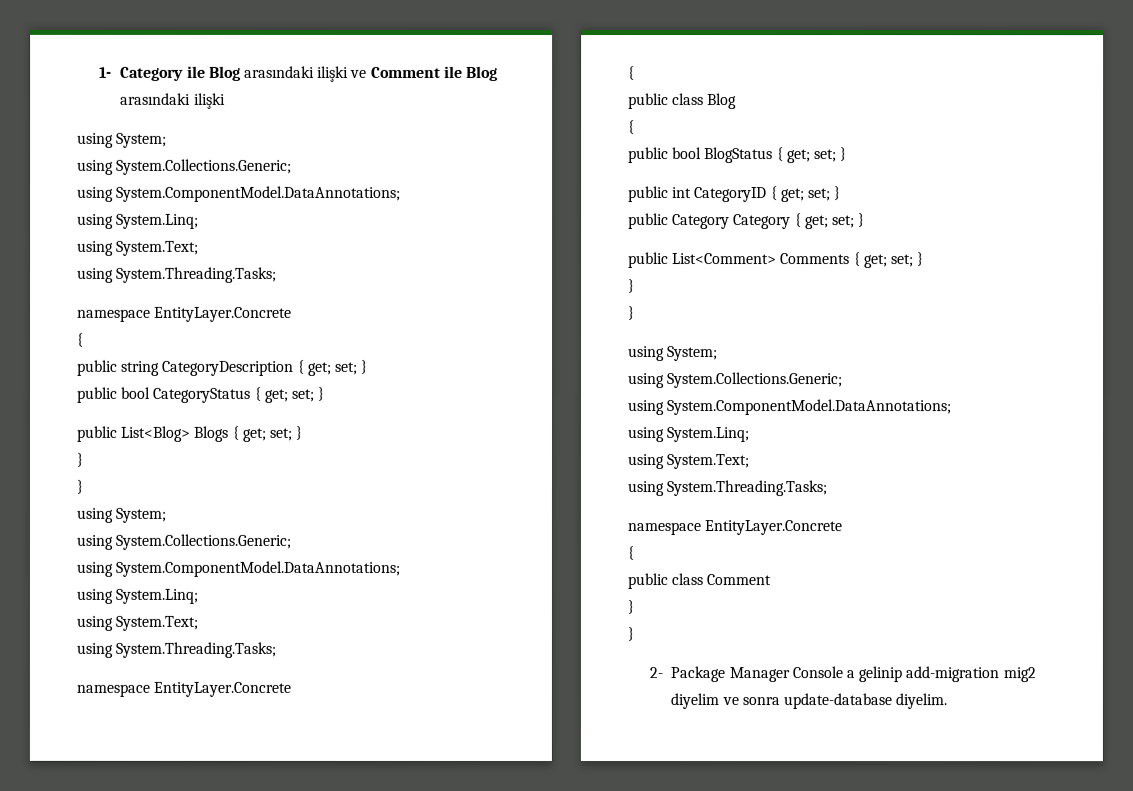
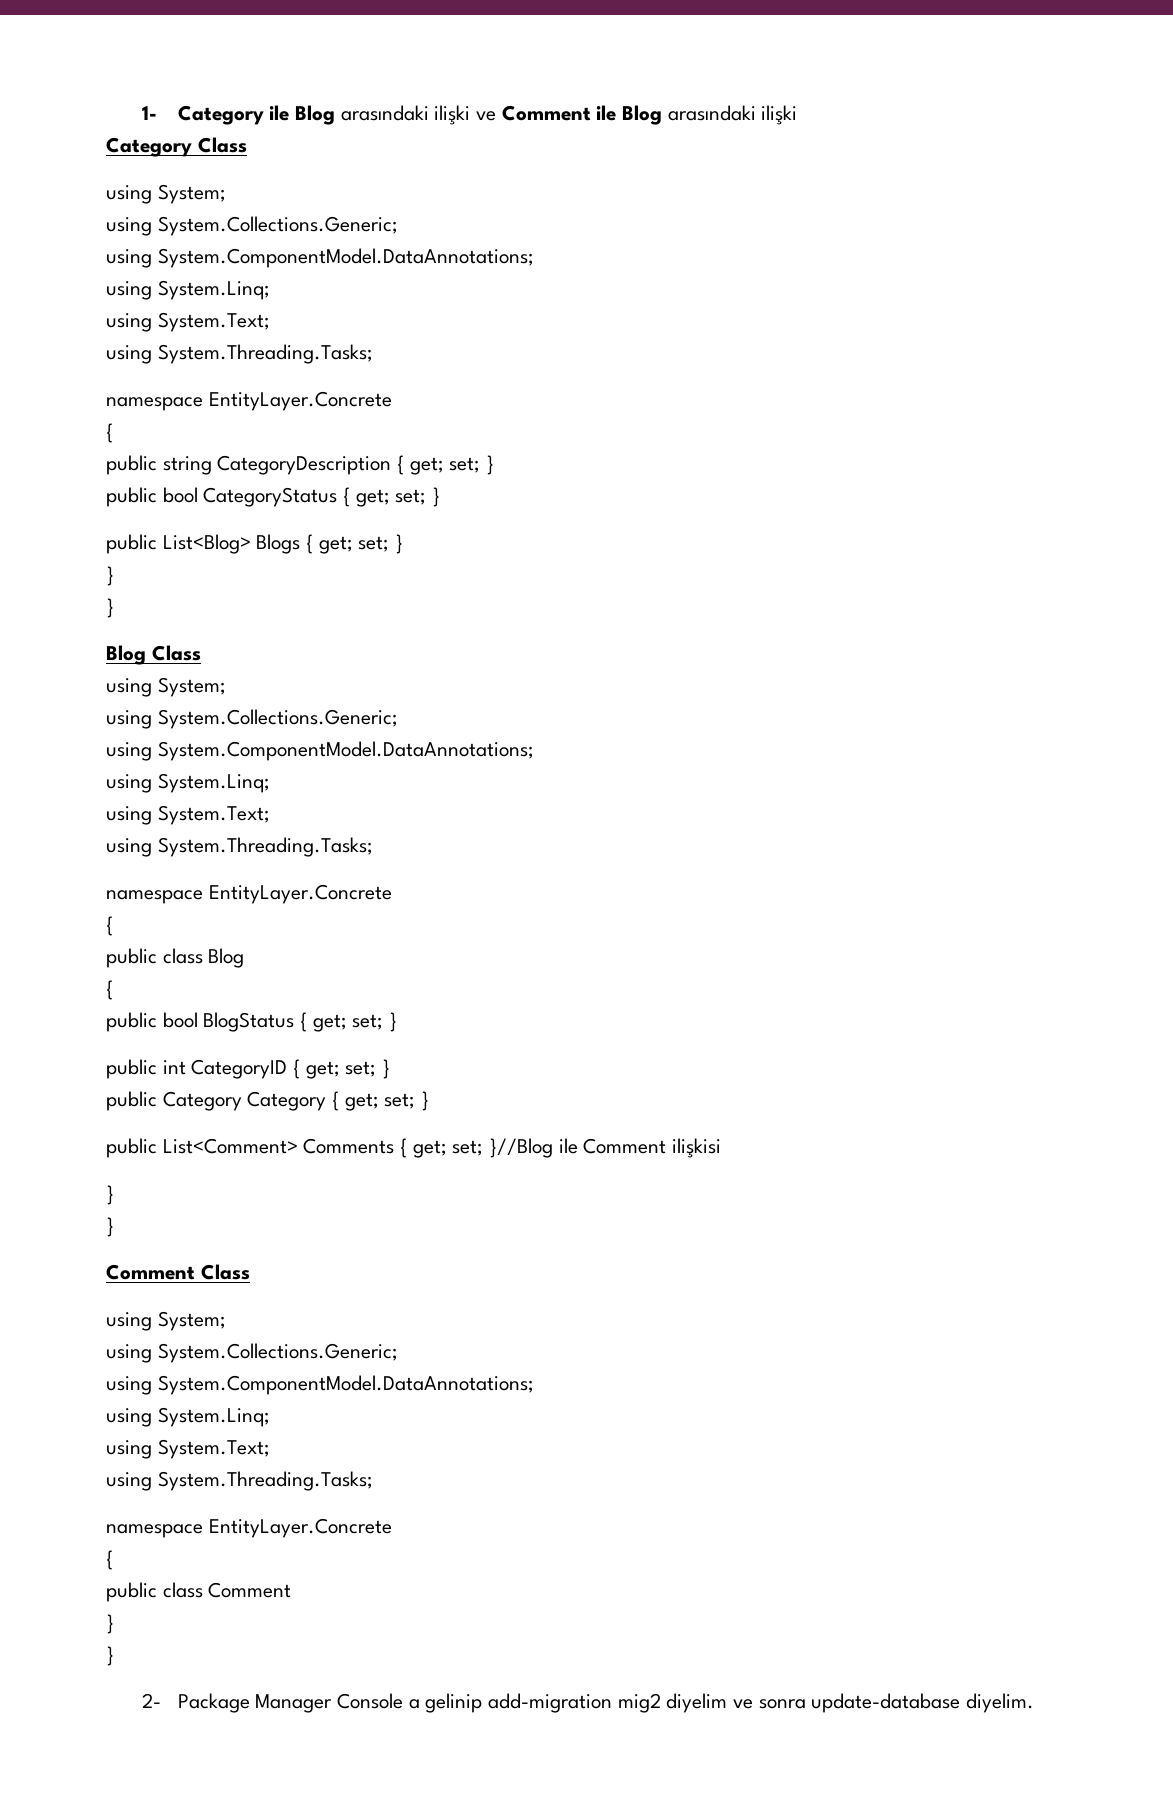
+ Category Class
+ Blog Class
- public List<Comment> Comments { get; set; }
+ public List<Comment> Comments { get; set; }//Blog ile Comment ilişkisi
  }
  }
+ Comment Class

